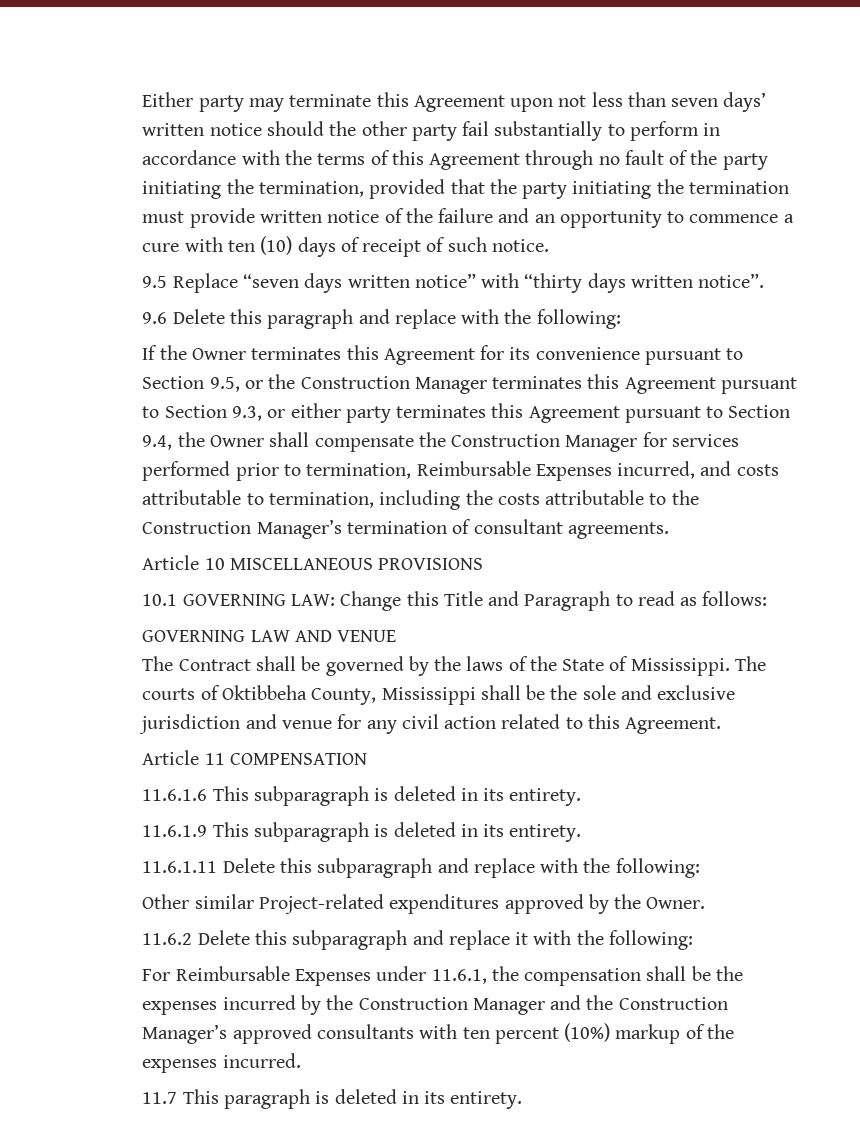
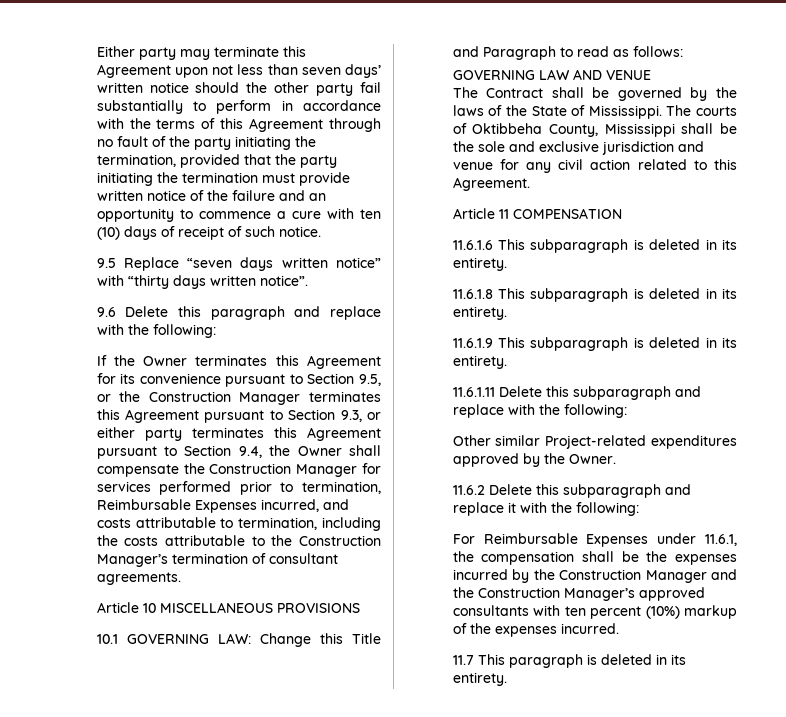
+ 11.6.1.8 This subparagraph is deleted in its entirety.

